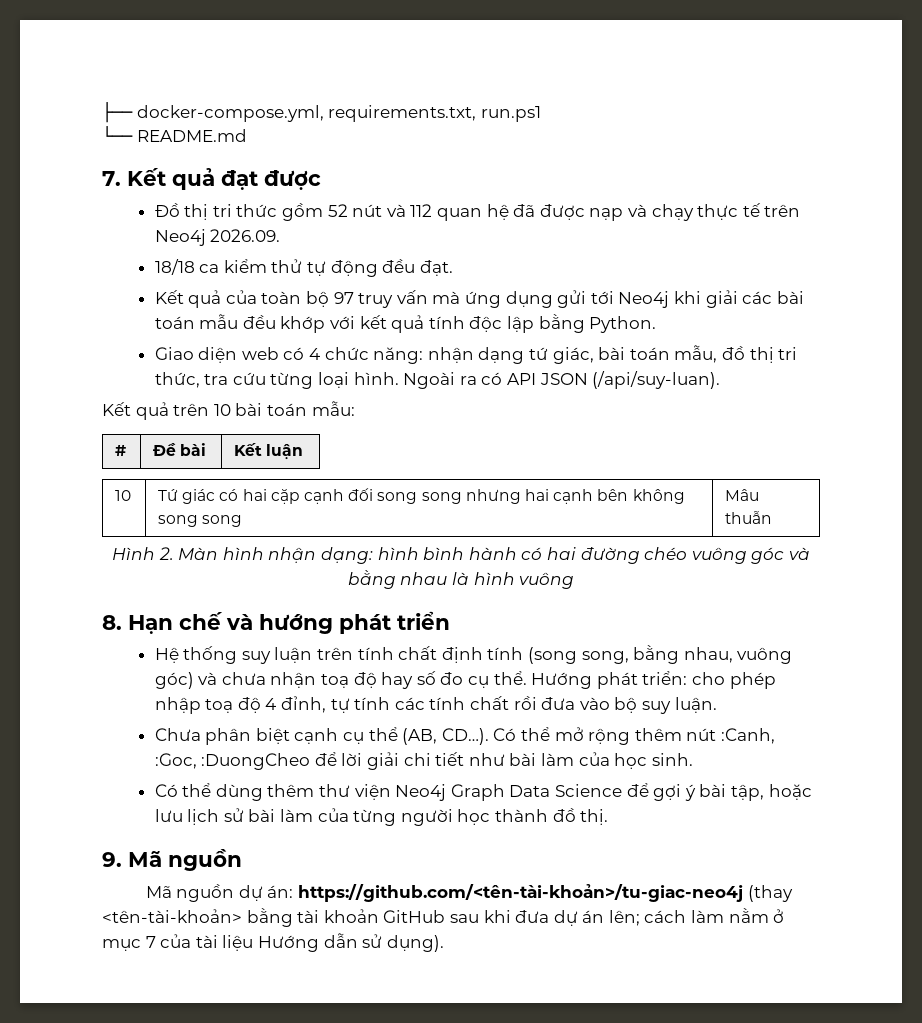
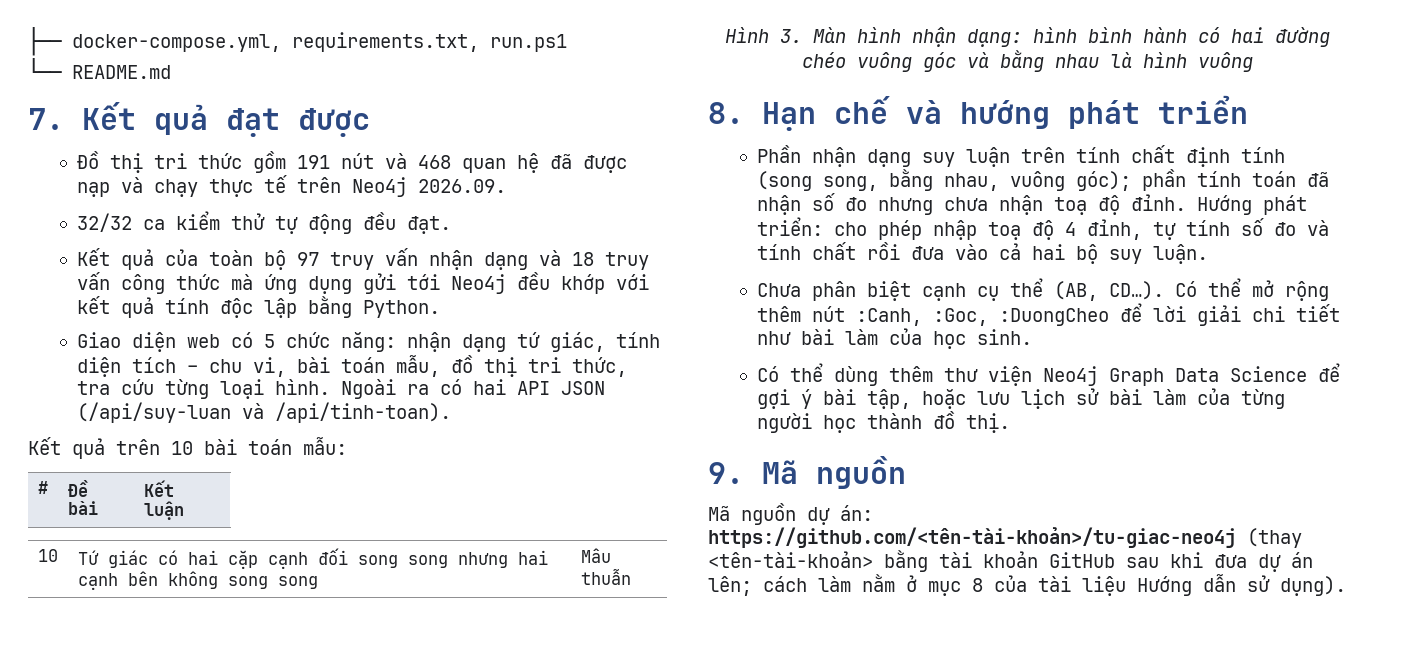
- Đồ thị tri thức gồm 52 nút và 112 quan hệ đã được nạp và chạy thực tế trên Neo4j 2026.09.
+ Đồ thị tri thức gồm 191 nút và 468 quan hệ đã được nạp và chạy thực tế trên Neo4j 2026.09.
- 18/18 ca kiểm thử tự động đều đạt.
+ 32/32 ca kiểm thử tự động đều đạt.
- Kết quả của toàn bộ 97 truy vấn mà ứng dụng gửi tới Neo4j khi giải các bài toán mẫu đều khớp với kết quả tính độc lập bằng Python.
+ Kết quả của toàn bộ 97 truy vấn nhận dạng và 18 truy vấn công thức mà ứng dụng gửi tới Neo4j đều khớp với kết quả tính độc lập bằng Python.
- Giao diện web có 4 chức năng: nhận dạng tứ giác, bài toán mẫu, đồ thị tri thức, tra cứu từng loại hình.
+ Giao diện web có 5 chức năng: nhận dạng tứ giác, tính diện tích – chu vi, bài toán mẫu, đồ thị tri thức, tra cứu từng loại hình.
- Ngoài ra có API JSON (/api/suy-luan).
+ Ngoài ra có hai API JSON (/api/suy-luan và /api/tinh-toan).
- Hình 2. Màn hình nhận dạng: hình bình hành có hai đường chéo vuông góc và bằng nhau là hình vuông
+ Hình 3. Màn hình nhận dạng: hình bình hành có hai đường chéo vuông góc và bằng nhau là hình vuông
- Hệ thống suy luận trên tính chất định tính (song song, bằng nhau, vuông góc) và chưa nhận toạ độ hay số đo cụ thể.
+ Phần nhận dạng suy luận trên tính chất định tính (song song, bằng nhau, vuông góc); phần tính toán đã nhận số đo nhưng chưa nhận toạ độ đỉnh.
- Hướng phát triển: cho phép nhập toạ độ 4 đỉnh, tự tính các tính chất rồi đưa vào bộ suy luận.
+ Hướng phát triển: cho phép nhập toạ độ 4 đỉnh, tự tính số đo và tính chất rồi đưa vào cả hai bộ suy luận.
- Mã nguồn dự án: https://github.com/<tên-tài-khoản>/tu-giac-neo4j (thay <tên-tài-khoản> bằng tài khoản GitHub sau khi đưa dự án lên; cách làm nằm ở mục 7 của tài liệu Hướng dẫn sử dụng).
+ Mã nguồn dự án: https://github.com/<tên-tài-khoản>/tu-giac-neo4j (thay <tên-tài-khoản> bằng tài khoản GitHub sau khi đưa dự án lên; cách làm nằm ở mục 8 của tài liệu Hướng dẫn sử dụng).

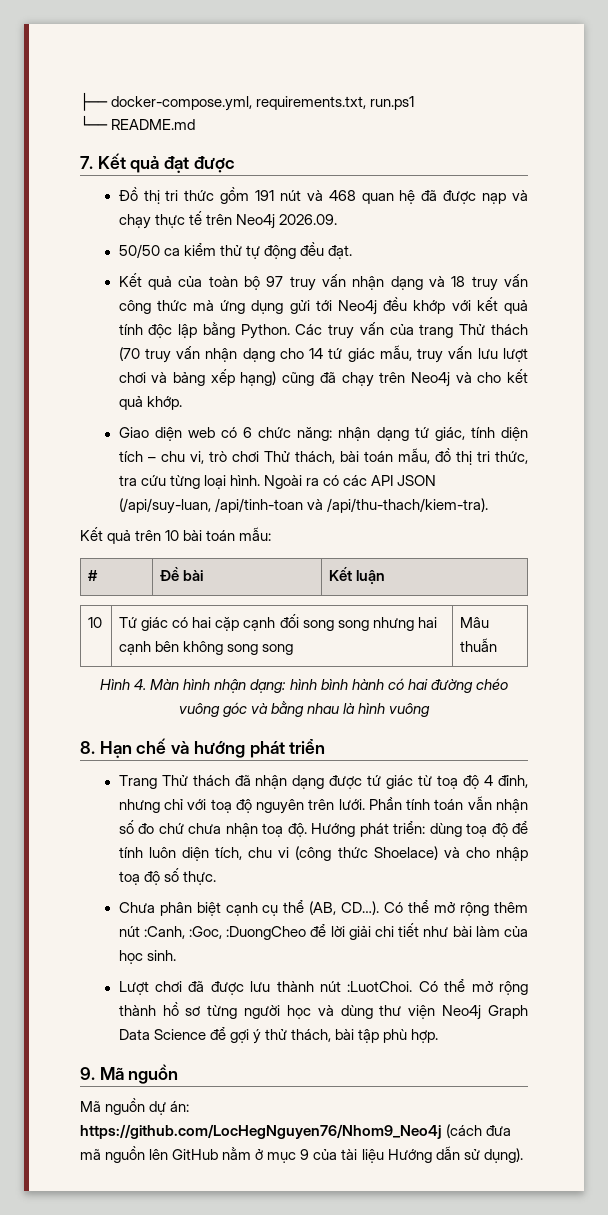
- 32/32 ca kiểm thử tự động đều đạt.
+ 50/50 ca kiểm thử tự động đều đạt.
+ Các truy vấn của trang Thử thách (70 truy vấn nhận dạng cho 14 tứ giác mẫu, truy vấn lưu lượt chơi và bảng xếp hạng) cũng đã chạy trên Neo4j và cho kết quả khớp.
- Giao diện web có 5 chức năng: nhận dạng tứ giác, tính diện tích – chu vi, bài toán mẫu, đồ thị tri thức, tra cứu từng loại hình.
+ Giao diện web có 6 chức năng: nhận dạng tứ giác, tính diện tích – chu vi, trò chơi Thử thách, bài toán mẫu, đồ thị tri thức, tra cứu từng loại hình.
- Ngoài ra có hai API JSON (/api/suy-luan và /api/tinh-toan).
+ Ngoài ra có các API JSON (/api/suy-luan, /api/tinh-toan và /api/thu-thach/kiem-tra).
- Hình 3. Màn hình nhận dạng: hình bình hành có hai đường chéo vuông góc và bằng nhau là hình vuông
+ Hình 4. Màn hình nhận dạng: hình bình hành có hai đường chéo vuông góc và bằng nhau là hình vuông
- Phần nhận dạng suy luận trên tính chất định tính (song song, bằng nhau, vuông góc); phần tính toán đã nhận số đo nhưng chưa nhận toạ độ đỉnh. Hướng phát triển: cho phép nhập toạ độ 4 đỉnh, tự tính số đo và tính chất rồi đưa vào cả hai bộ suy luận.
+ Trang Thử thách đã nhận dạng được tứ giác từ toạ độ 4 đỉnh, nhưng chỉ với toạ độ nguyên trên lưới. Phần tính toán vẫn nhận số đo chứ chưa nhận toạ độ. Hướng phát triển: dùng toạ độ để tính luôn diện tích, chu vi (công thức Shoelace) và cho nhập toạ độ số thực.
- Có thể dùng thêm thư viện Neo4j Graph Data Science để gợi ý bài tập, hoặc lưu lịch sử bài làm của từng người học thành đồ thị.
+ Lượt chơi đã được lưu thành nút :LuotChoi. Có thể mở rộng thành hồ sơ từng người học và dùng thư viện Neo4j Graph Data Science để gợi ý thử thách, bài tập phù hợp.
- Mã nguồn dự án: https://github.com/<tên-tài-khoản>/tu-giac-neo4j (thay <tên-tài-khoản> bằng tài khoản GitHub sau khi đưa dự án lên; cách làm nằm ở mục 8 của tài liệu Hướng dẫn sử dụng).
+ Mã nguồn dự án: https://github.com/LocHegNguyen76/Nhom9_Neo4j (cách đưa mã nguồn lên GitHub nằm ở mục 9 của tài liệu Hướng dẫn sử dụng).

